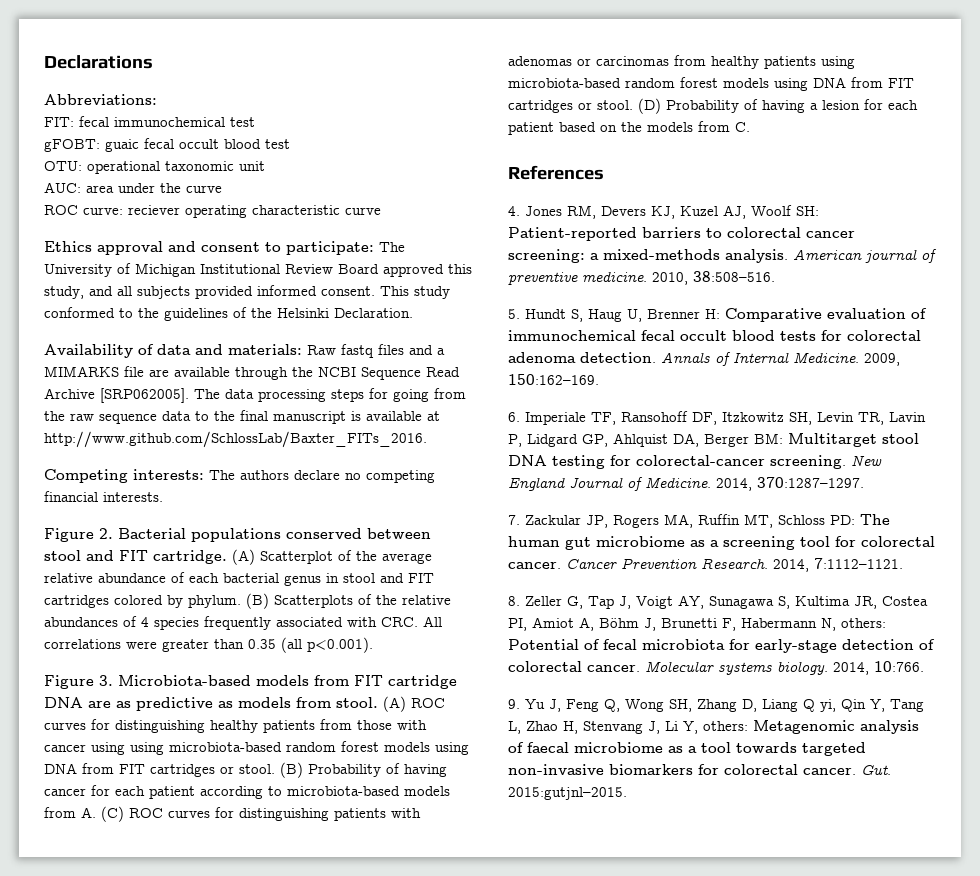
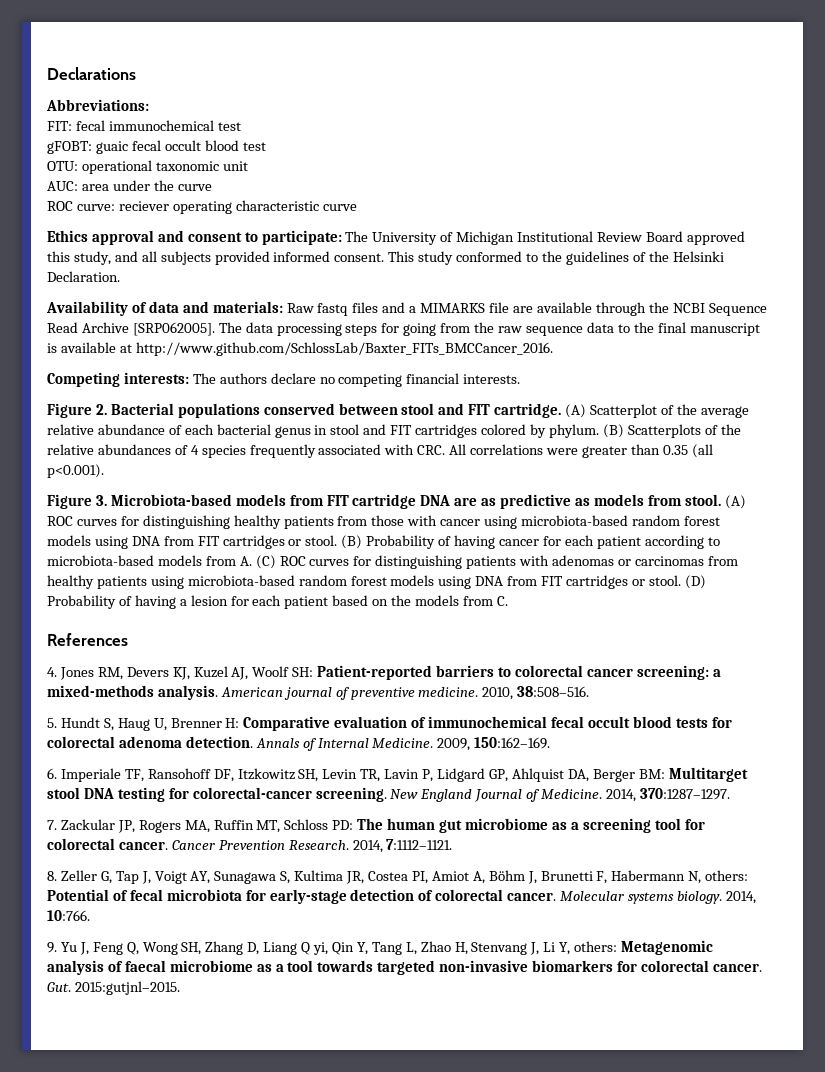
- The data processing steps for going from the raw sequence data to the final manuscript is available at http://www.github.com/SchlossLab/Baxter_FITs_2016.
+ The data processing steps for going from the raw sequence data to the final manuscript is available at http://www.github.com/SchlossLab/Baxter_FITs_BMCCancer_2016.
- (A) ROC curves for distinguishing healthy patients from those with cancer using using microbiota-based random forest models using DNA from FIT cartridges or stool.
+ (A) ROC curves for distinguishing healthy patients from those with cancer using microbiota-based random forest models using DNA from FIT cartridges or stool.

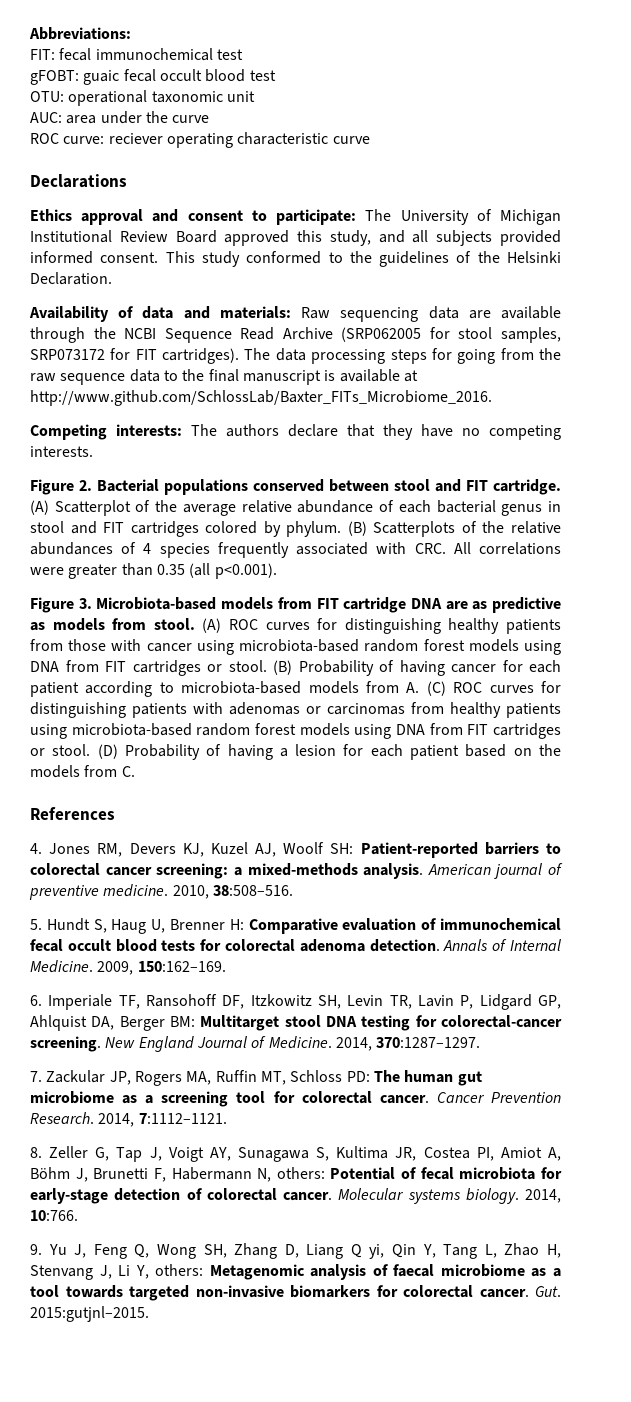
- Declarations
+ Declarations
- Availability of data and materials: Raw fastq files and a MIMARKS file are available through the NCBI Sequence Read Archive [SRP062005].
+ Availability of data and materials: Raw sequencing data are available through the NCBI Sequence Read Archive (SRP062005 for stool samples, SRP073172 for FIT cartridges).
- The data processing steps for going from the raw sequence data to the final manuscript is available at http://www.github.com/SchlossLab/Baxter_FITs_BMCCancer_2016.
+ The data processing steps for going from the raw sequence data to the final manuscript is available at http://www.github.com/SchlossLab/Baxter_FITs_Microbiome_2016.
- Competing interests: The authors declare no competing financial interests.
+ Competing interests: The authors declare that they have no competing interests.

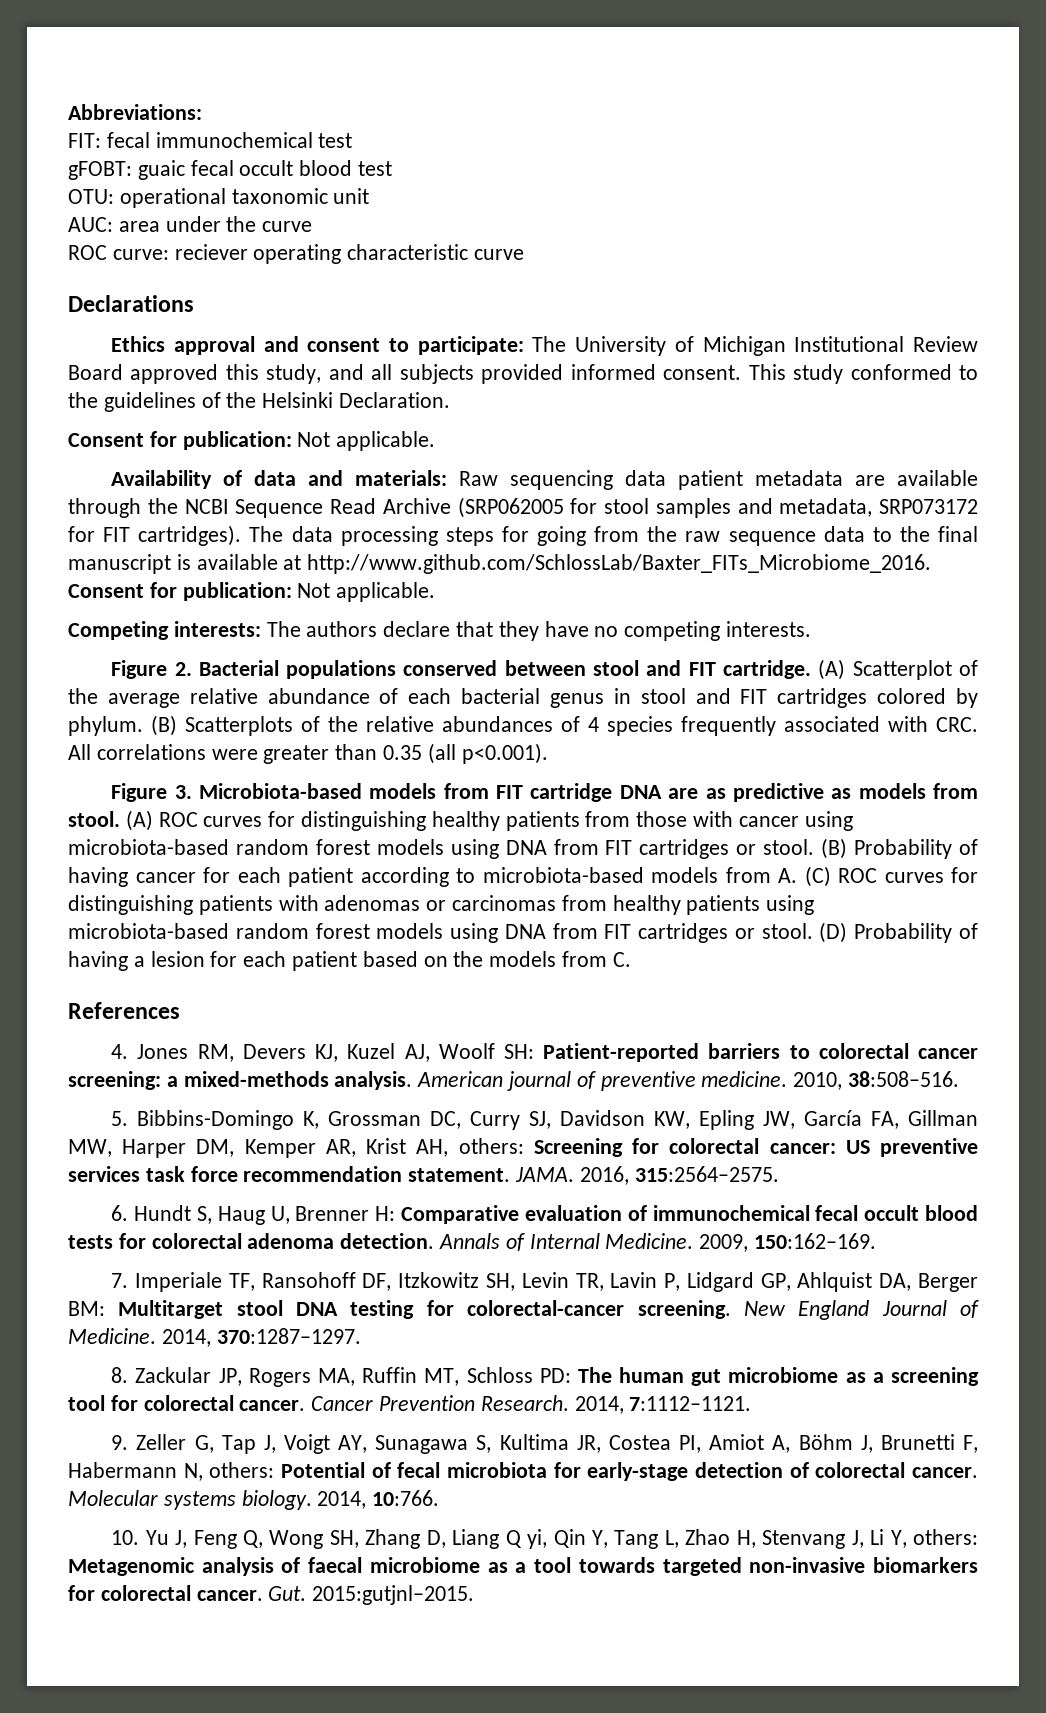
  This study conformed to the guidelines of the Helsinki Declaration.
+ Consent for publication: Not applicable.
- Availability of data and materials: Raw sequencing data are available through the NCBI Sequence Read Archive (SRP062005 for stool samples, SRP073172 for FIT cartridges).
+ Availability of data and materials: Raw sequencing data patient metadata are available through the NCBI Sequence Read Archive (SRP062005 for stool samples and metadata, SRP073172 for FIT cartridges).
- The data processing steps for going from the raw sequence data to the final manuscript is available at http://www.github.com/SchlossLab/Baxter_FITs_Microbiome_2016.
+ The data processing steps for going from the raw sequence data to the final manuscript is available at http://www.github.com/SchlossLab/Baxter_FITs_Microbiome_2016. Consent for publication: Not applicable.
- 5. Hundt S, Haug U, Brenner H: Comparative evaluation of immunochemical fecal occult blood tests for colorectal adenoma detection.
+ 5. Bibbins-Domingo K, Grossman DC, Curry SJ, Davidson KW, Epling JW, García FA, Gillman MW, Harper DM, Kemper AR, Krist AH, others: Screening for colorectal cancer: US preventive services task force recommendation statement. JAMA. 2016, 315:2564–2575.
+ 6. Hundt S, Haug U, Brenner H: Comparative evaluation of immunochemical fecal occult blood tests for colorectal adenoma detection.
- 6. Imperiale TF, Ransohoff DF, Itzkowitz SH, Levin TR, Lavin P, Lidgard GP, Ahlquist DA, Berger BM: Multitarget stool DNA testing for colorectal-cancer screening.
+ 7. Imperiale TF, Ransohoff DF, Itzkowitz SH, Levin TR, Lavin P, Lidgard GP, Ahlquist DA, Berger BM: Multitarget stool DNA testing for colorectal-cancer screening.
- 7. Zackular JP, Rogers MA, Ruffin MT, Schloss PD: The human gut microbiome as a screening tool for colorectal cancer.
+ 8. Zackular JP, Rogers MA, Ruffin MT, Schloss PD: The human gut microbiome as a screening tool for colorectal cancer.
- 8. Zeller G, Tap J, Voigt AY, Sunagawa S, Kultima JR, Costea PI, Amiot A, Böhm J, Brunetti F, Habermann N, others: Potential of fecal microbiota for early-stage detection of colorectal cancer.
+ 9. Zeller G, Tap J, Voigt AY, Sunagawa S, Kultima JR, Costea PI, Amiot A, Böhm J, Brunetti F, Habermann N, others: Potential of fecal microbiota for early-stage detection of colorectal cancer.
- 9. Yu J, Feng Q, Wong SH, Zhang D, Liang Q yi, Qin Y, Tang L, Zhao H, Stenvang J, Li Y, others: Metagenomic analysis of faecal microbiome as a tool towards targeted non-invasive biomarkers for colorectal cancer.
+ 10. Yu J, Feng Q, Wong SH, Zhang D, Liang Q yi, Qin Y, Tang L, Zhao H, Stenvang J, Li Y, others: Metagenomic analysis of faecal microbiome as a tool towards targeted non-invasive biomarkers for colorectal cancer.

